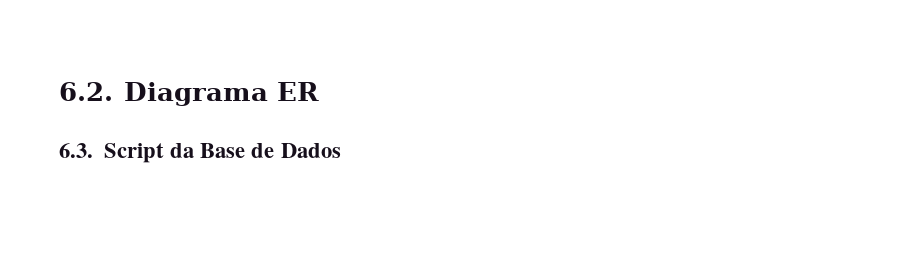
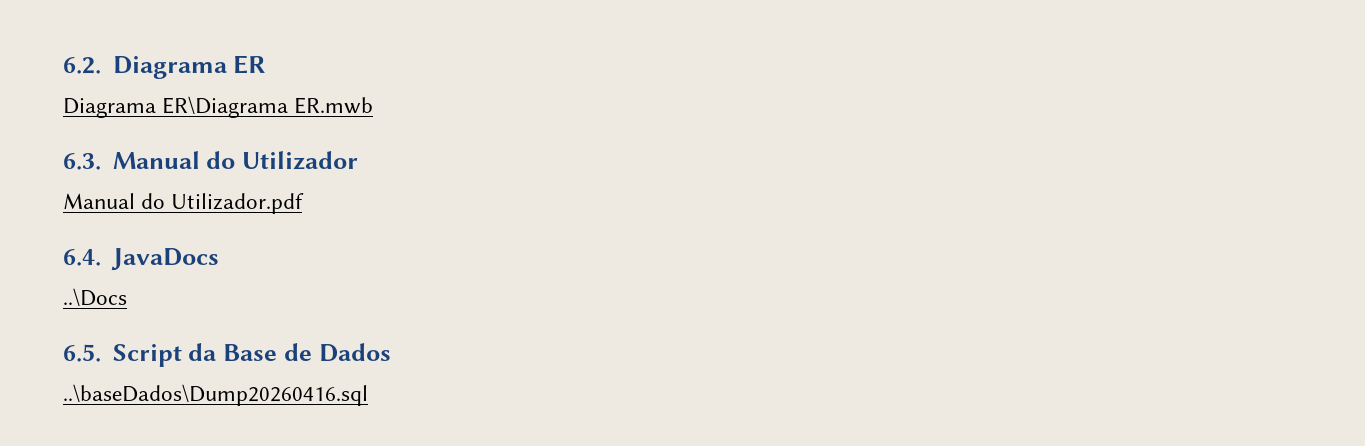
- 6.3. Script da Base de Dados
+ Diagrama ER\Diagrama ER.mwb
+ 6.3. Manual do Utilizador
+ Manual do Utilizador.pdf
+ 6.4. JavaDocs
+ ..\Docs
+ 6.5. Script da Base de Dados
+ ..\baseDados\Dump20260416.sql

